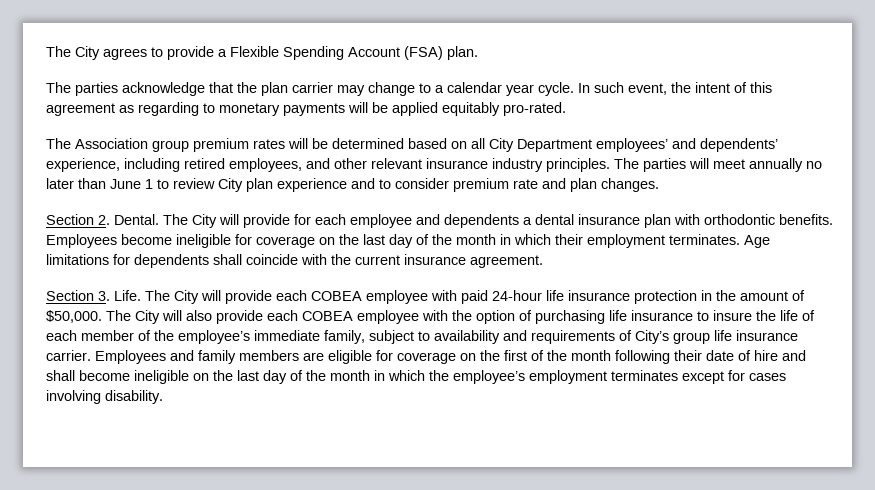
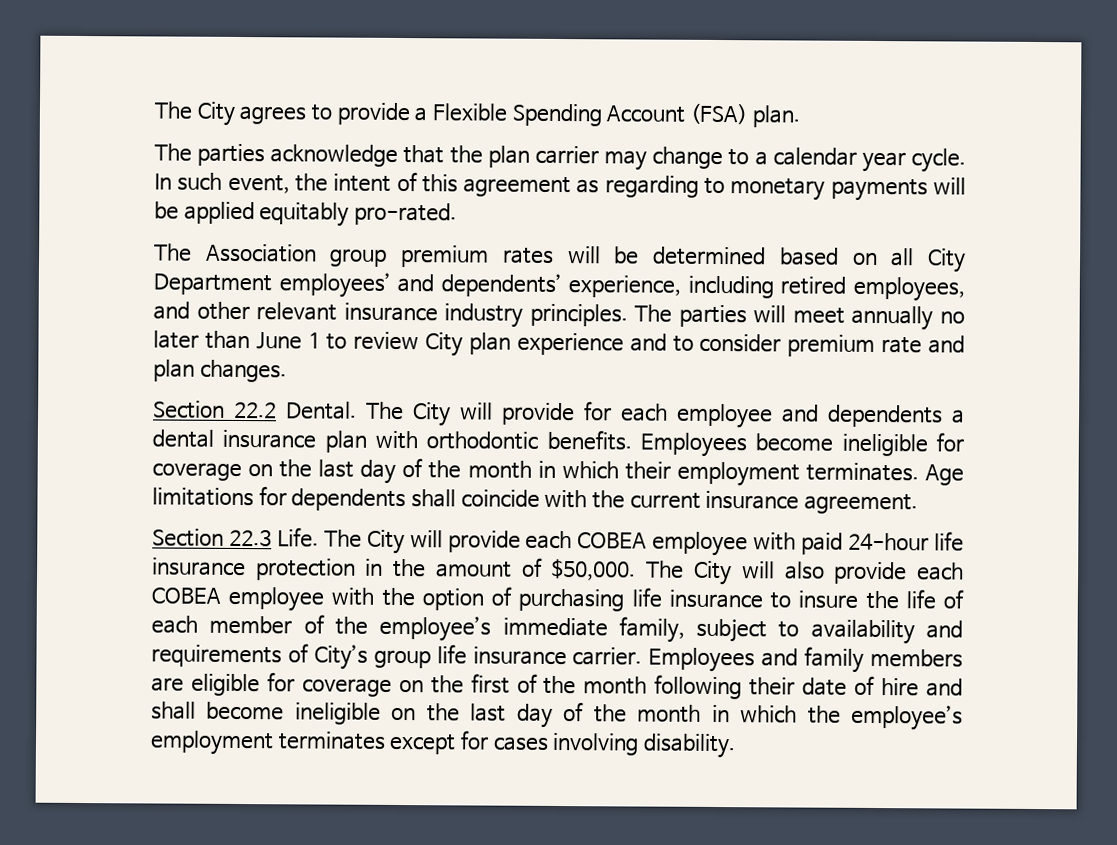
- Section 2. Dental.
+ Section 22.2 Dental.
- Section 3. Life.
+ Section 22.3 Life.

